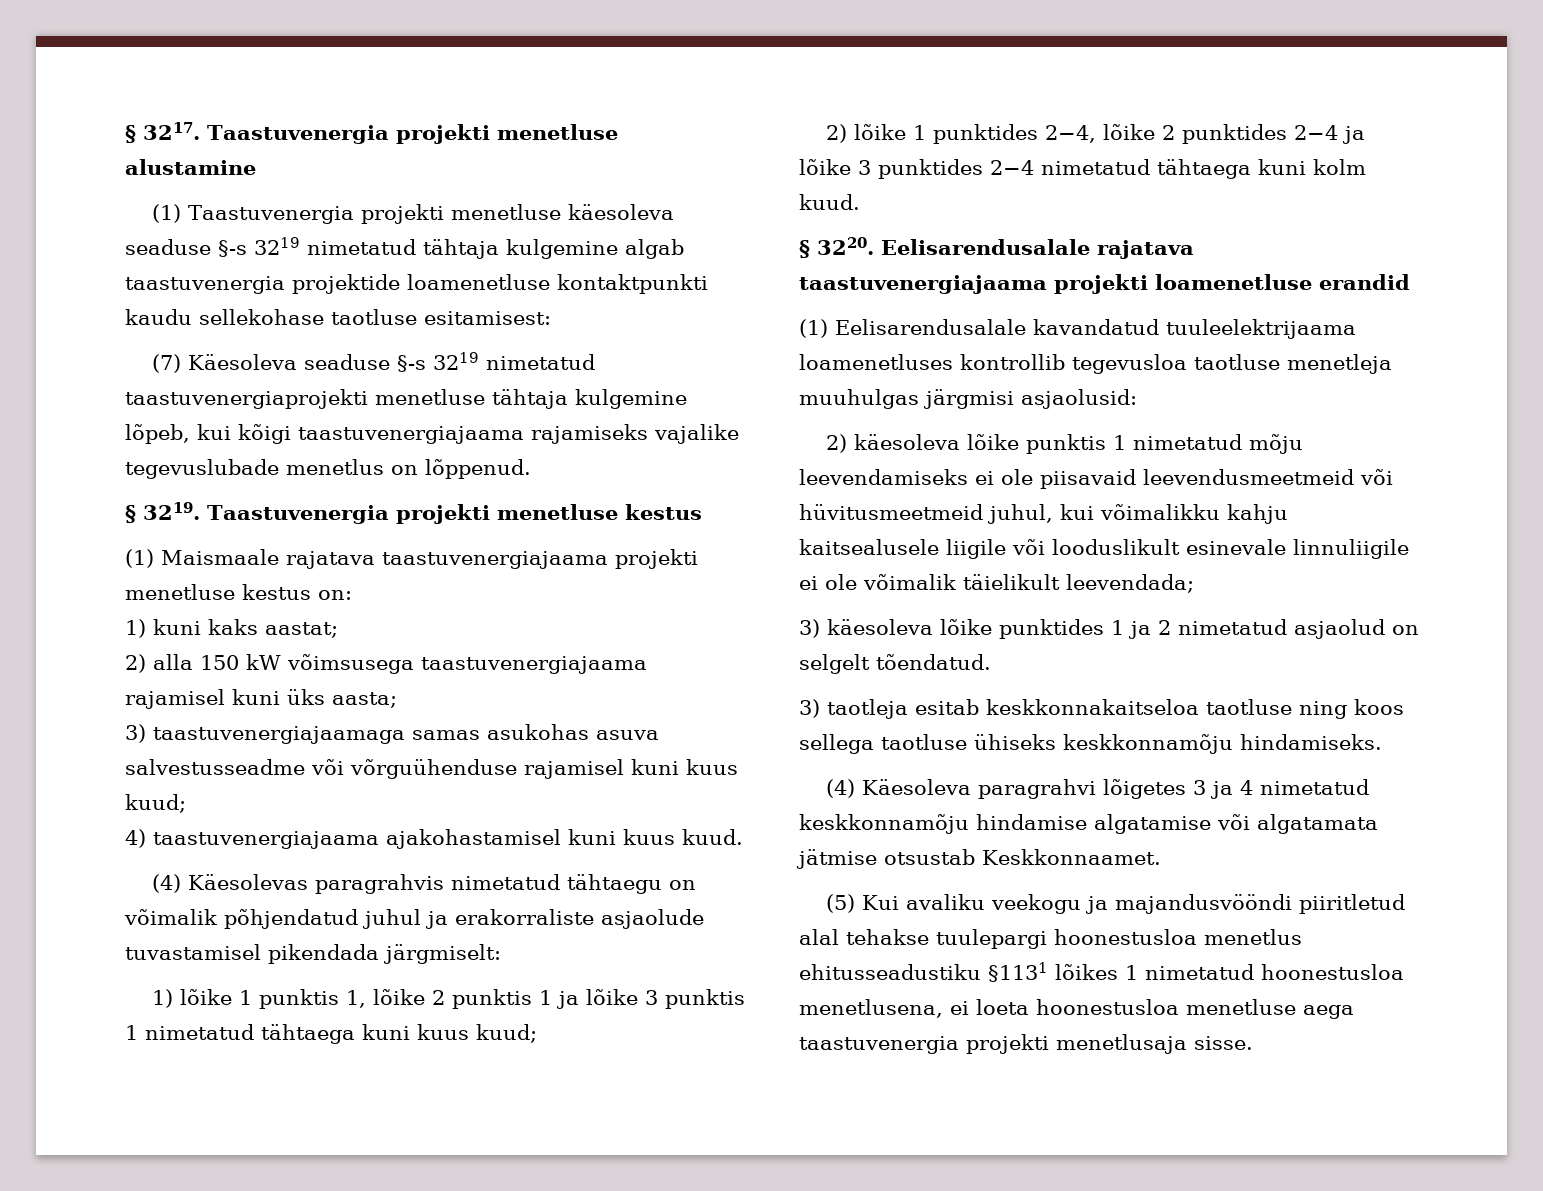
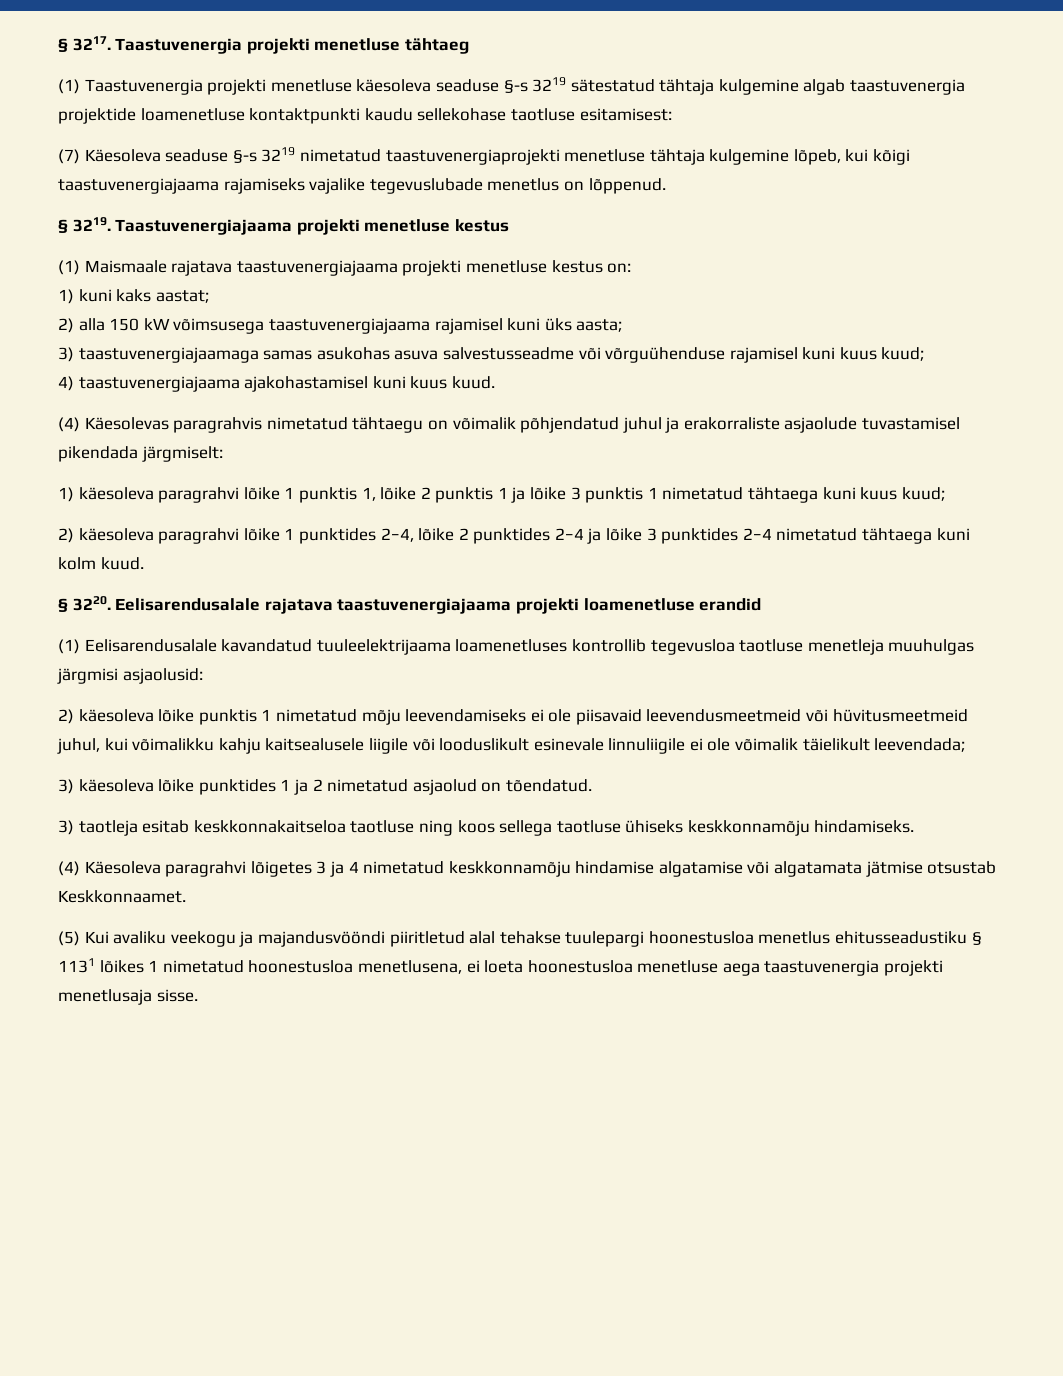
- Taastuvenergia projekti menetluse alustamine
+ Taastuvenergia projekti menetluse tähtaeg
- (1) Taastuvenergia projekti menetluse käesoleva seaduse §-s 3219 nimetatud tähtaja kulgemine algab taastuvenergia projektide loamenetluse kontaktpunkti kaudu sellekohase taotluse esitamisest:
+ (1) Taastuvenergia projekti menetluse käesoleva seaduse §-s 3219 sätestatud tähtaja kulgemine algab taastuvenergia projektide loamenetluse kontaktpunkti kaudu sellekohase taotluse esitamisest:
- Taastuvenergia projekti menetluse kestus
+ Taastuvenergiajaama projekti menetluse kestus
- 1) lõike 1 punktis 1, lõike 2 punktis 1 ja lõike 3 punktis 1 nimetatud tähtaega kuni kuus kuud;
+ 1) käesoleva paragrahvi lõike 1 punktis 1, lõike 2 punktis 1 ja lõike 3 punktis 1 nimetatud tähtaega kuni kuus kuud;
- 2) lõike 1 punktides 2−4, lõike 2 punktides 2−4 ja lõike 3 punktides 2−4 nimetatud tähtaega kuni kolm kuud.
+ 2) käesoleva paragrahvi lõike 1 punktides 2−4, lõike 2 punktides 2−4 ja lõike 3 punktides 2−4 nimetatud tähtaega kuni kolm kuud.
- 3) käesoleva lõike punktides 1 ja 2 nimetatud asjaolud on selgelt tõendatud.
+ 3) käesoleva lõike punktides 1 ja 2 nimetatud asjaolud on tõendatud.
- (5) Kui avaliku veekogu ja majandusvööndi piiritletud alal tehakse tuulepargi hoonestusloa menetlus ehitusseadustiku §1131 lõikes 1 nimetatud hoonestusloa menetlusena, ei loeta hoonestusloa menetluse aega taastuvenergia projekti menetlusaja sisse.
+ (5) Kui avaliku veekogu ja majandusvööndi piiritletud alal tehakse tuulepargi hoonestusloa menetlus ehitusseadustiku § 1131 lõikes 1 nimetatud hoonestusloa menetlusena, ei loeta hoonestusloa menetluse aega taastuvenergia projekti menetlusaja sisse.

